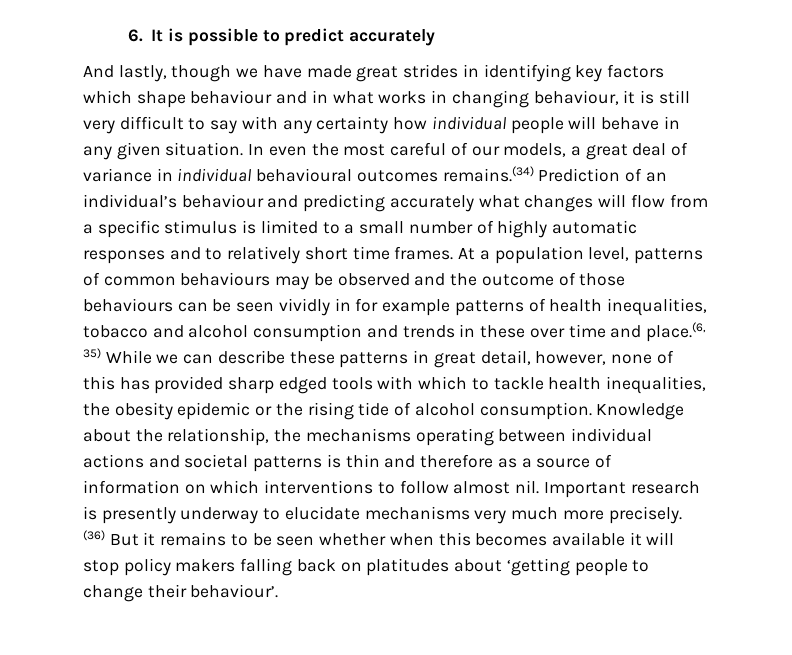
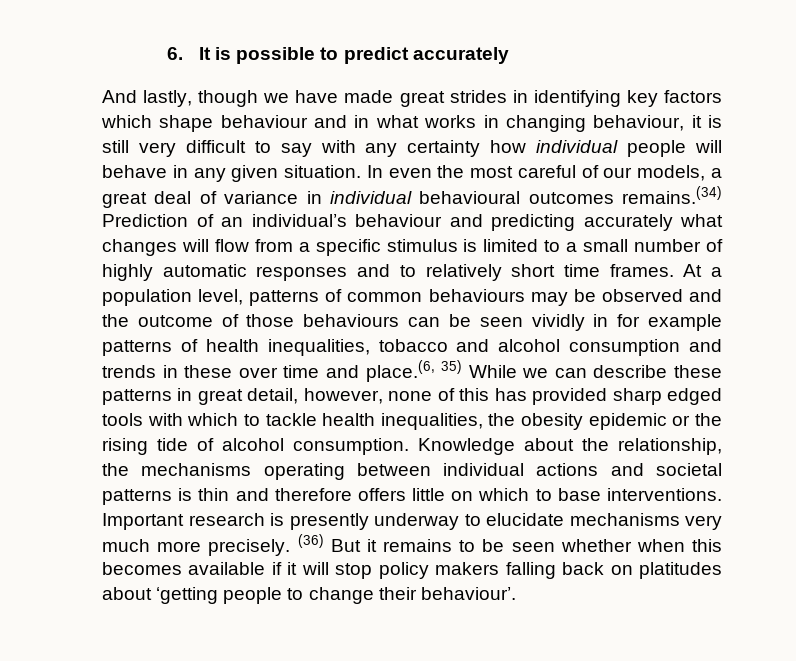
- Knowledge about the relationship, the mechanisms operating between individual actions and societal patterns is thin and therefore as a source of information on which interventions to follow almost nil.
+ Knowledge about the relationship, the mechanisms operating between individual actions and societal patterns is thin and therefore offers little on which to base interventions.
- (36) But it remains to be seen whether when this becomes available it will stop policy makers falling back on platitudes about ‘getting people to change their behaviour’.
+ (36) But it remains to be seen whether when this becomes available if it will stop policy makers falling back on platitudes about ‘getting people to change their behaviour’.

